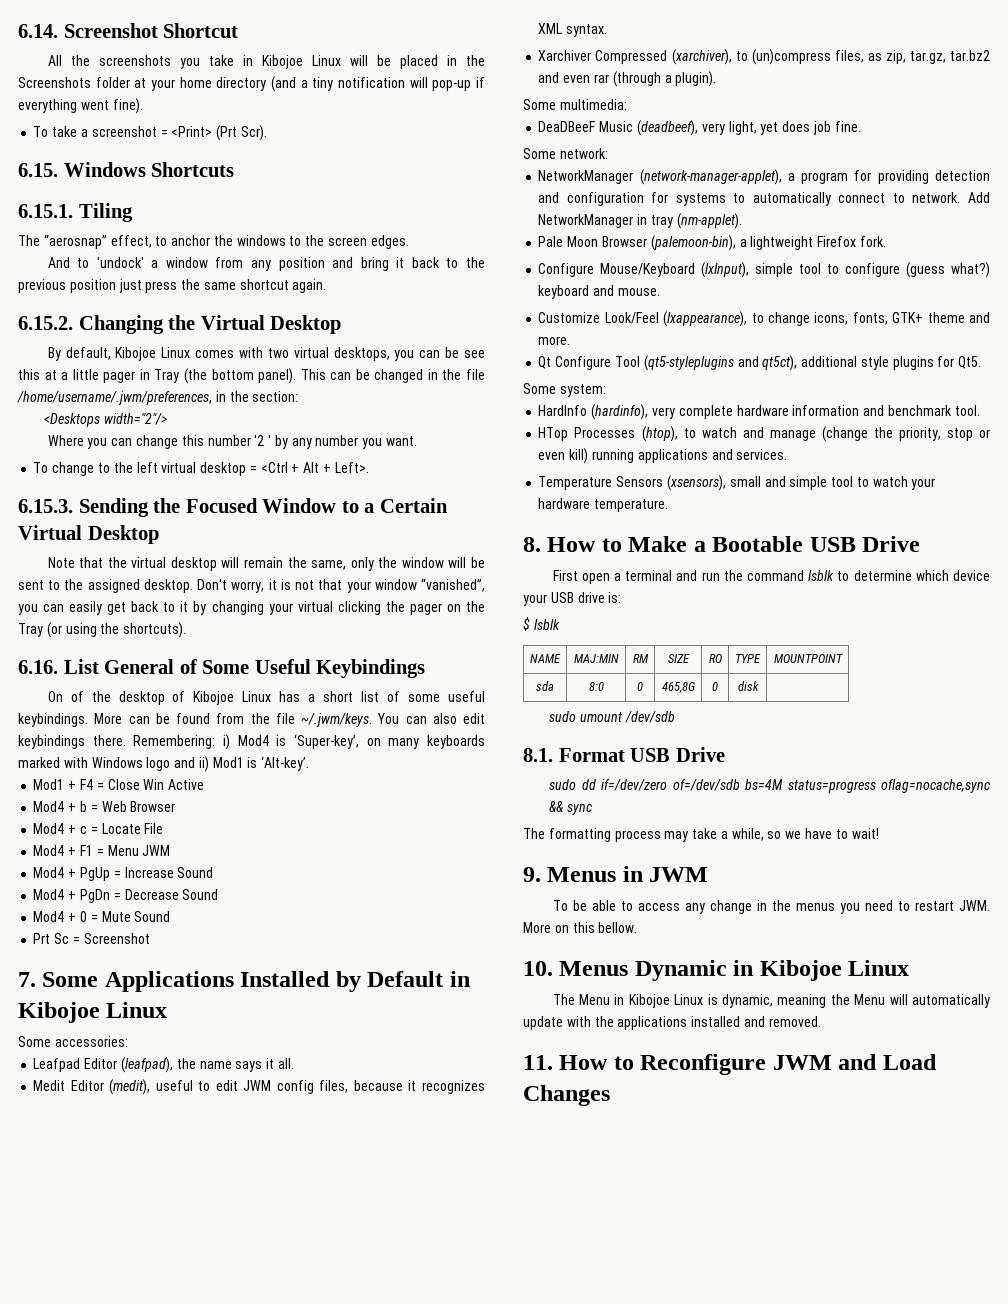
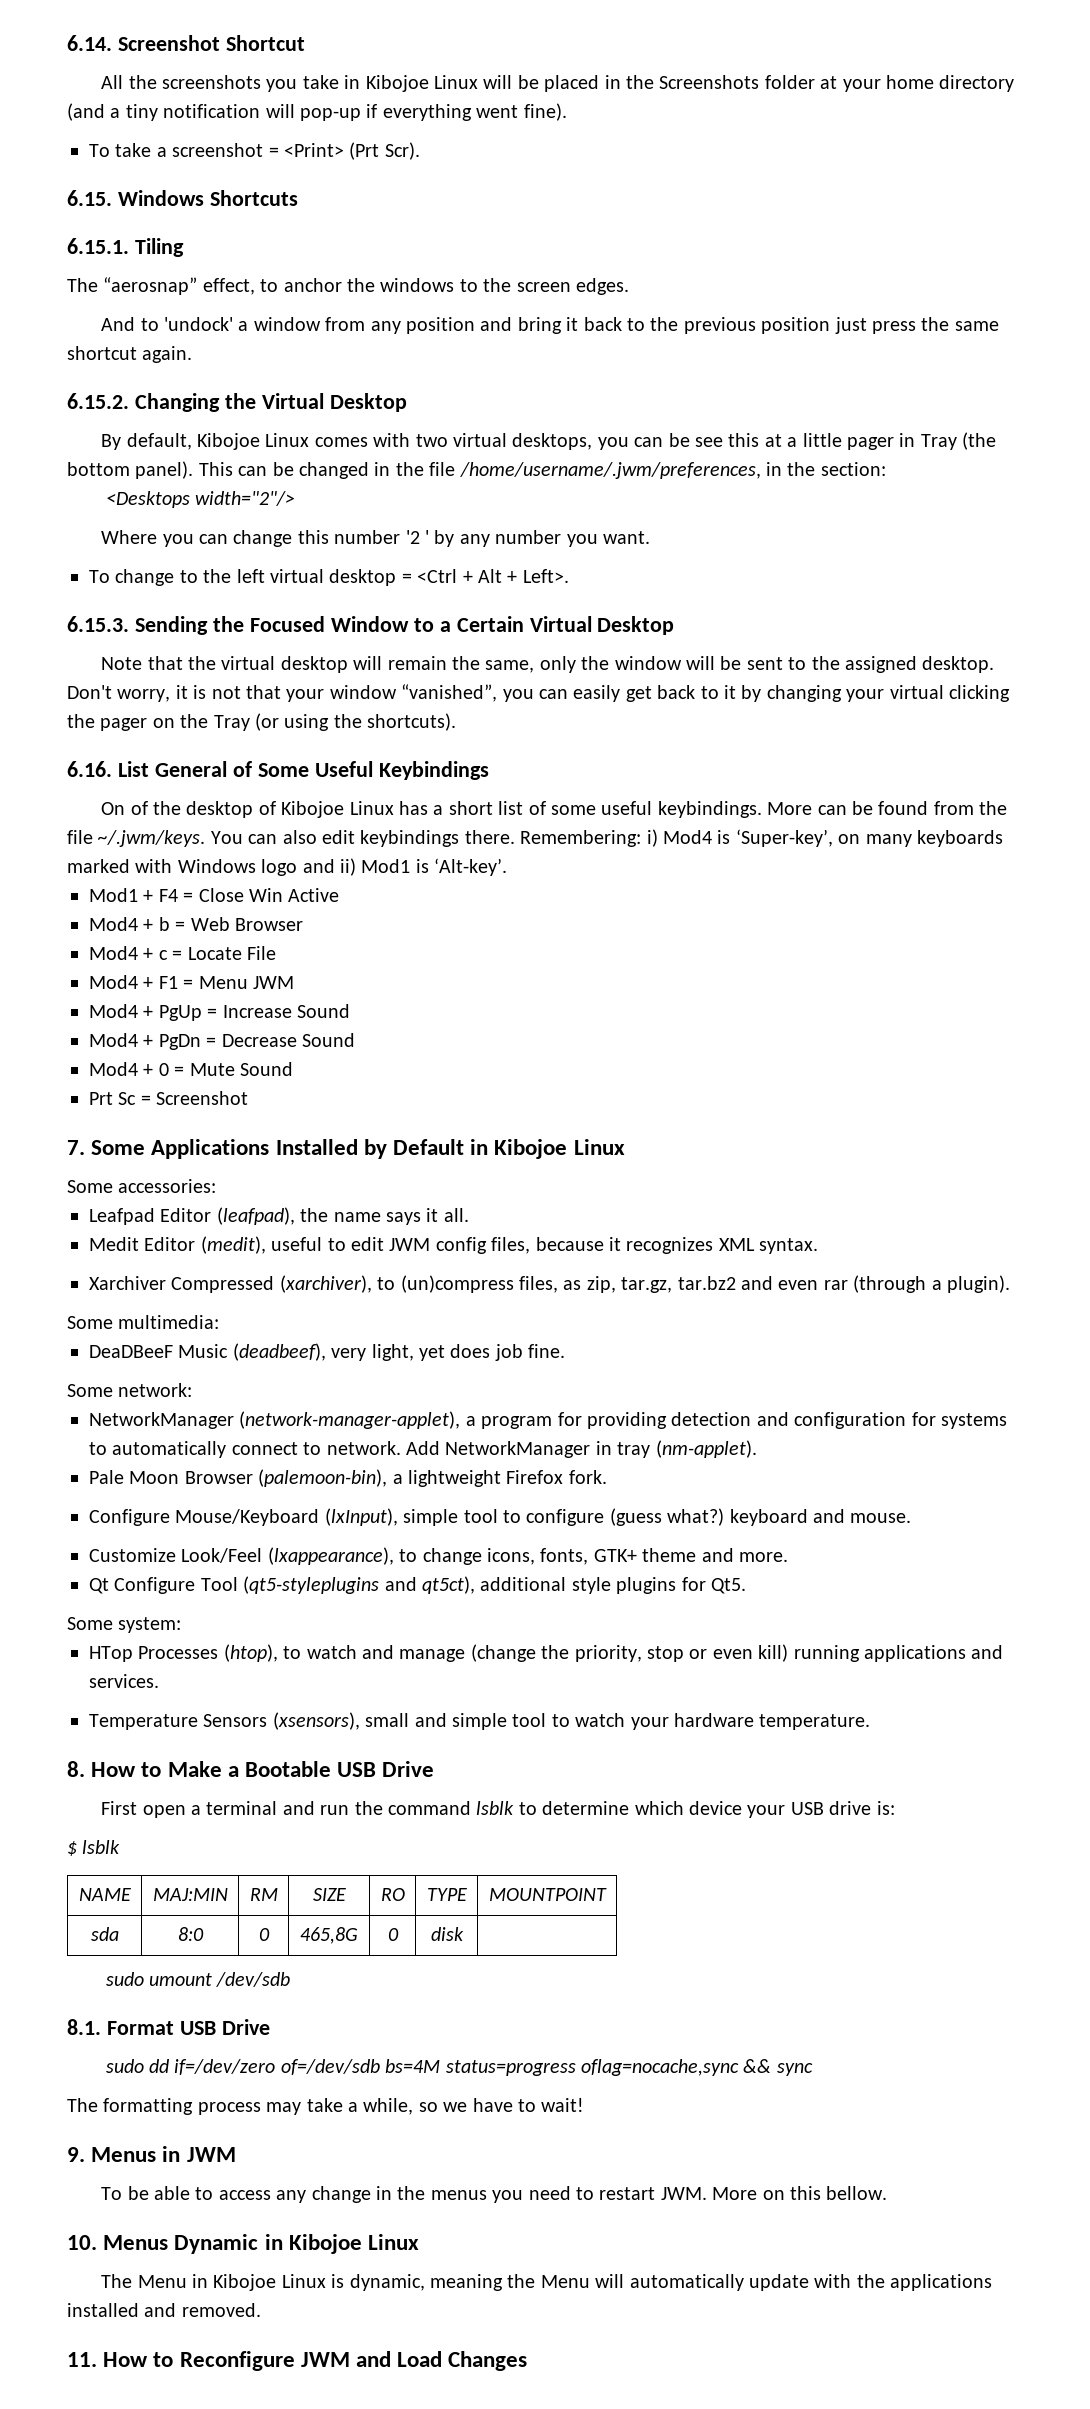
- HardInfo (hardinfo), very complete hardware information and benchmark tool.

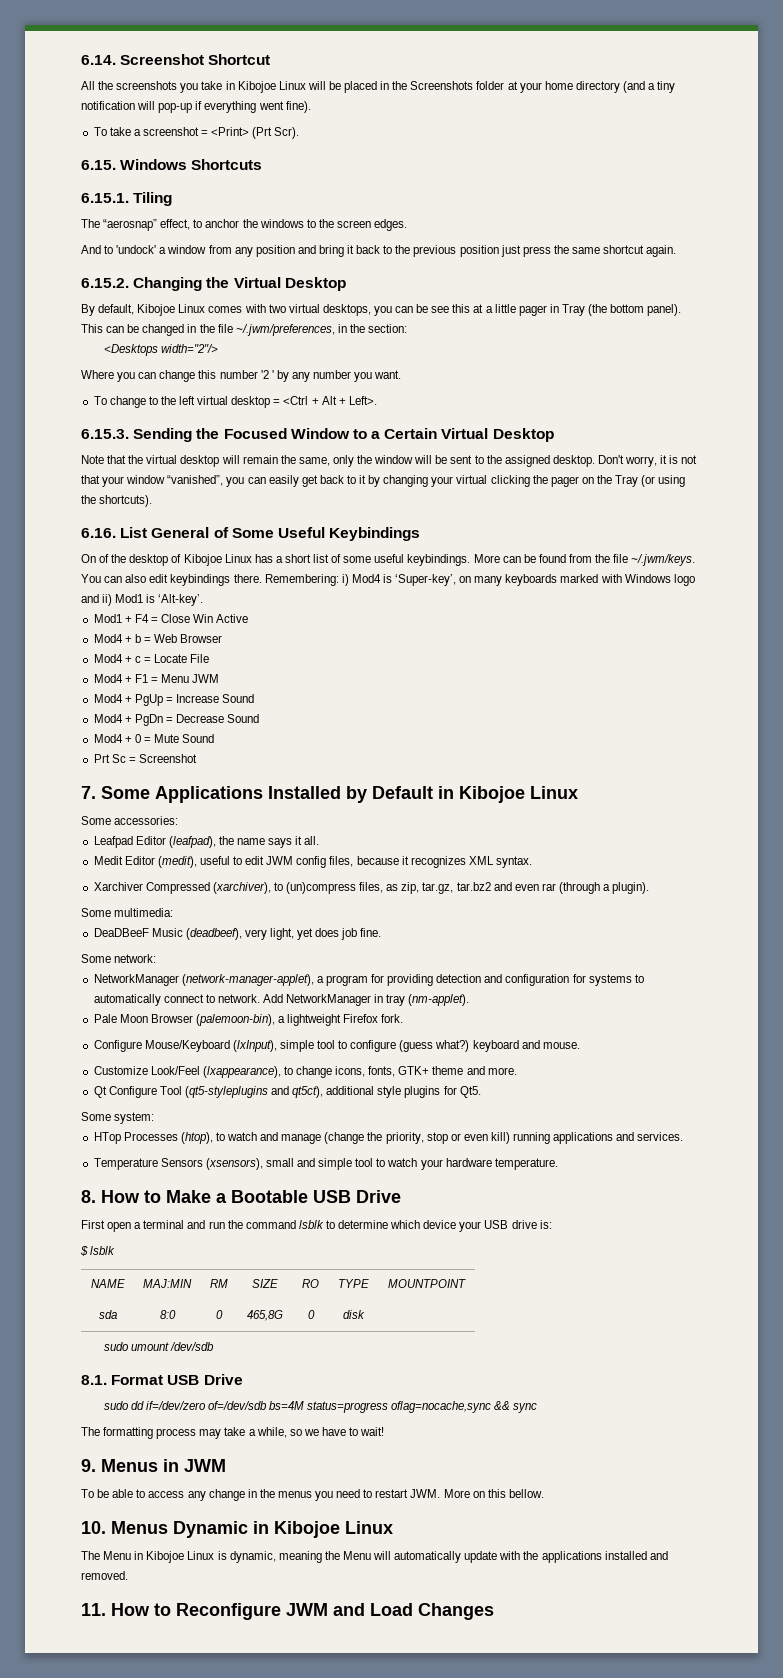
- This can be changed in the file /home/username/.jwm/preferences, in the section:
+ This can be changed in the file ~/.jwm/preferences, in the section:

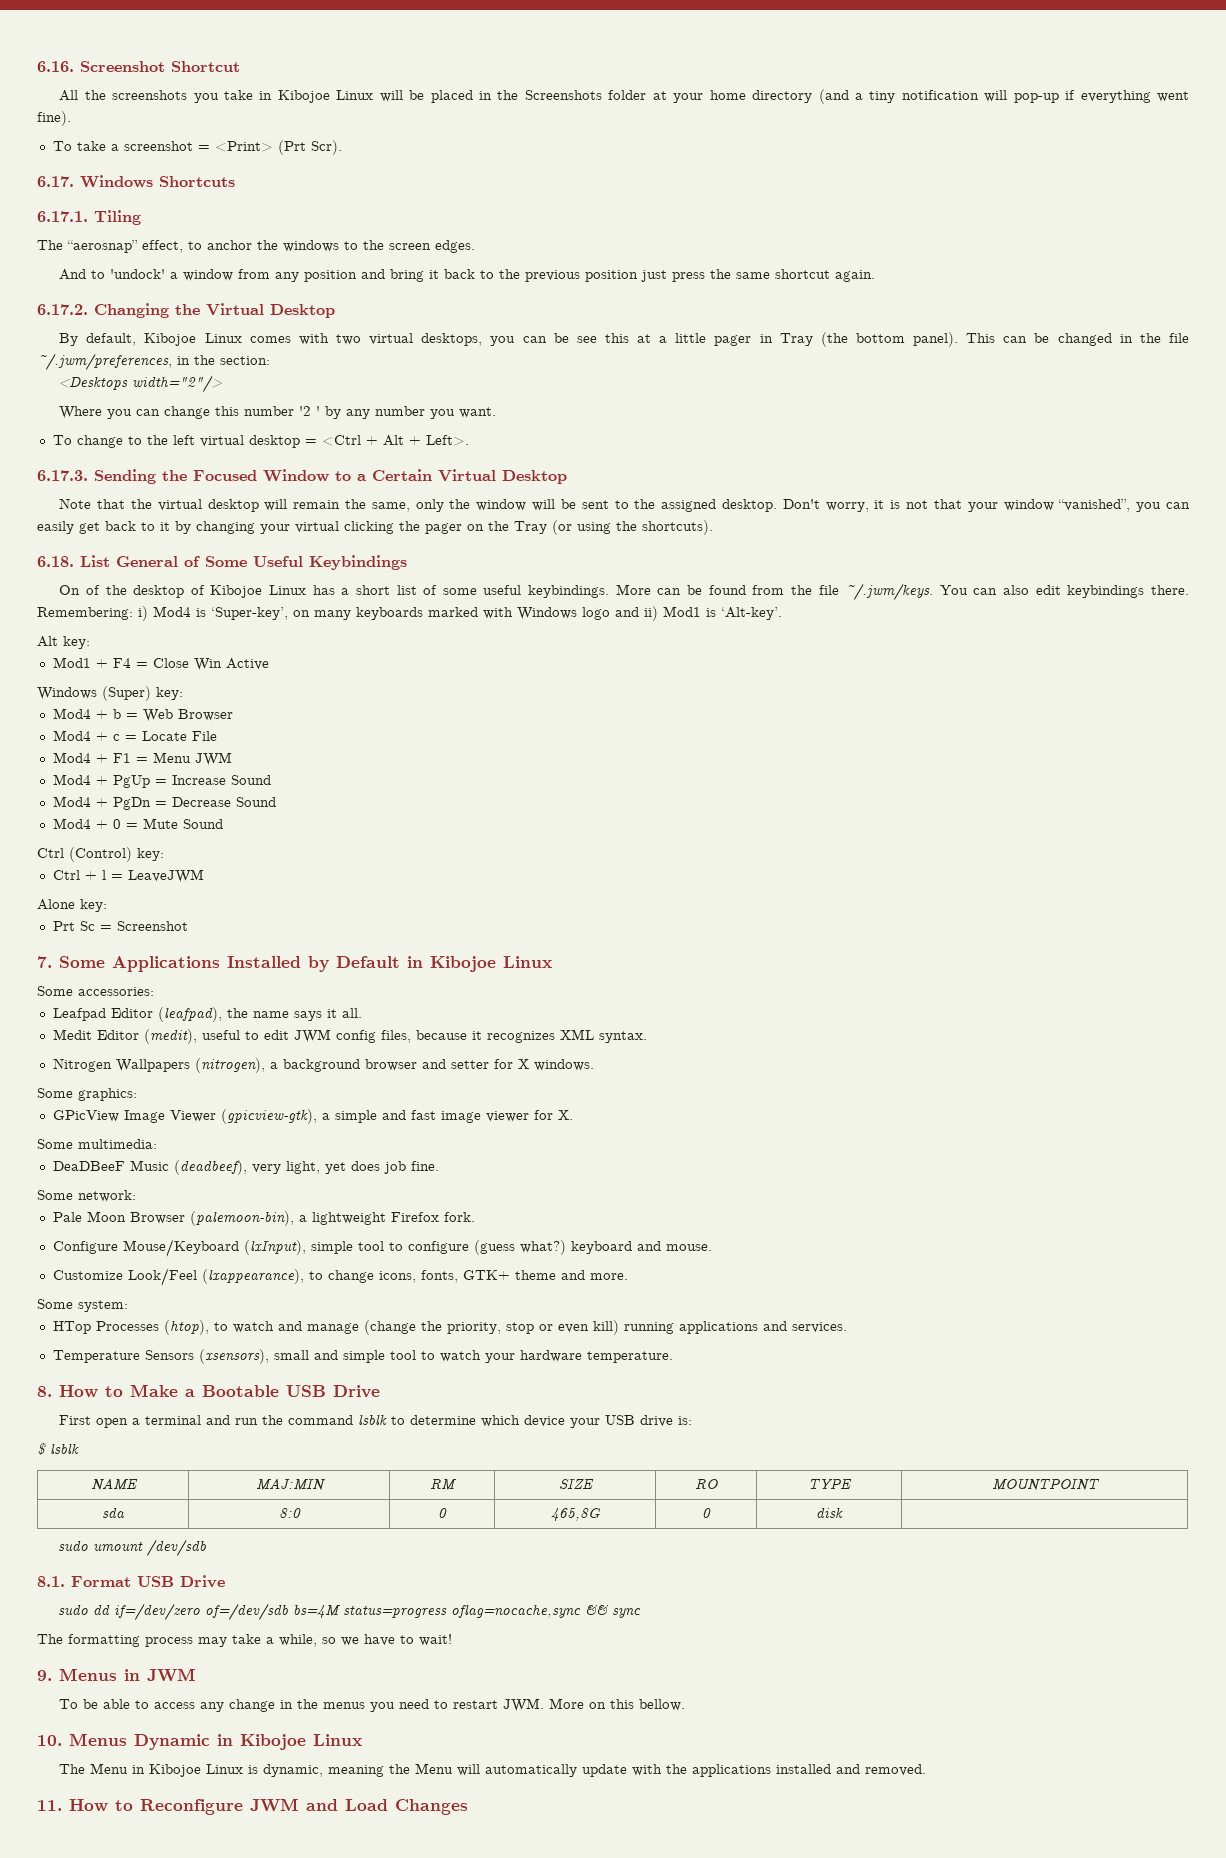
- 6.14. Screenshot Shortcut
+ 6.16. Screenshot Shortcut
- 6.15. Windows Shortcuts
+ 6.17. Windows Shortcuts
- 6.15.1. Tiling
+ 6.17.1. Tiling
- 6.15.2. Changing the Virtual Desktop
+ 6.17.2. Changing the Virtual Desktop
- 6.15.3. Sending the Focused Window to a Certain Virtual Desktop
+ 6.17.3. Sending the Focused Window to a Certain Virtual Desktop
- 6.16. List General of Some Useful Keybindings
+ 6.18. List General of Some Useful Keybindings
+ Alt key:
+ Windows (Super) key:
+ Ctrl (Control) key:
+ Ctrl + l = LeaveJWM
+ Alone key:
- Xarchiver Compressed (xarchiver), to (un)compress files, as zip, tar.gz, tar.bz2 and even rar (through a plugin).
+ Nitrogen Wallpapers (nitrogen), a background browser and setter for X windows.
+ Some graphics:
+ GPicView Image Viewer (gpicview-gtk), a simple and fast image viewer for X.
- NetworkManager (network-manager-applet), a program for providing detection and configuration for systems to automatically connect to network. Add NetworkManager in tray (nm-applet).
- Qt Configure Tool (qt5-styleplugins and qt5ct), additional style plugins for Qt5.

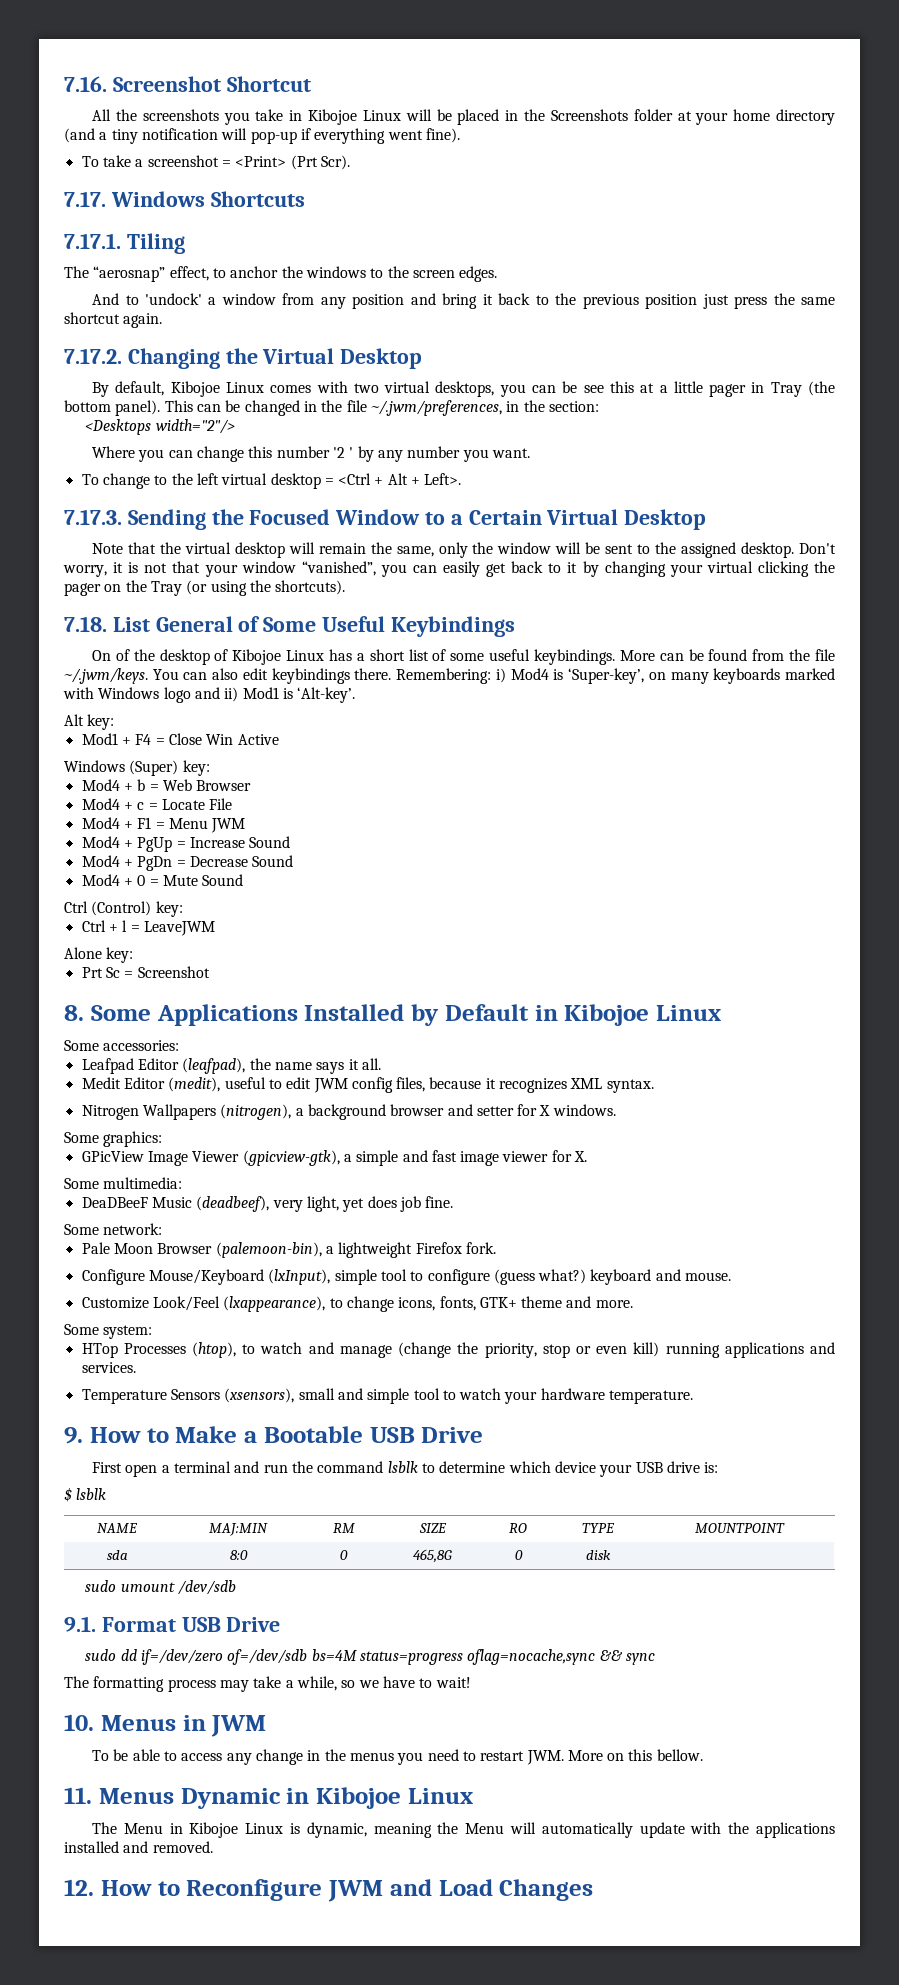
- 6.16. Screenshot Shortcut
+ 7.16. Screenshot Shortcut
- 6.17. Windows Shortcuts
+ 7.17. Windows Shortcuts
- 6.17.1. Tiling
+ 7.17.1. Tiling
- 6.17.2. Changing the Virtual Desktop
+ 7.17.2. Changing the Virtual Desktop
- 6.17.3. Sending the Focused Window to a Certain Virtual Desktop
+ 7.17.3. Sending the Focused Window to a Certain Virtual Desktop
- 6.18. List General of Some Useful Keybindings
+ 7.18. List General of Some Useful Keybindings
- 7. Some Applications Installed by Default in Kibojoe Linux
+ 8. Some Applications Installed by Default in Kibojoe Linux
- 8. How to Make a Bootable USB Drive
+ 9. How to Make a Bootable USB Drive
- 8.1. Format USB Drive
+ 9.1. Format USB Drive
- 9. Menus in JWM
+ 10. Menus in JWM
- 10. Menus Dynamic in Kibojoe Linux
+ 11. Menus Dynamic in Kibojoe Linux
- 11. How to Reconfigure JWM and Load Changes
+ 12. How to Reconfigure JWM and Load Changes

